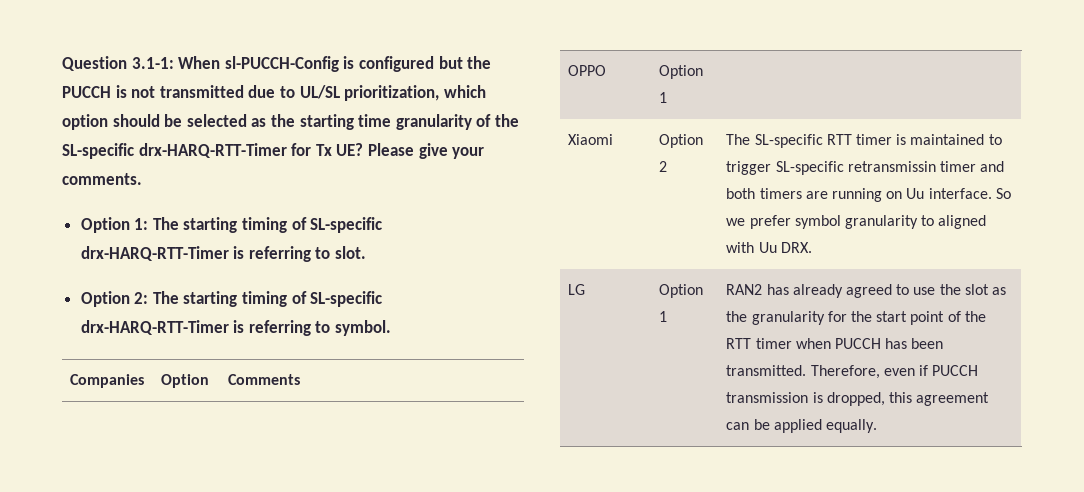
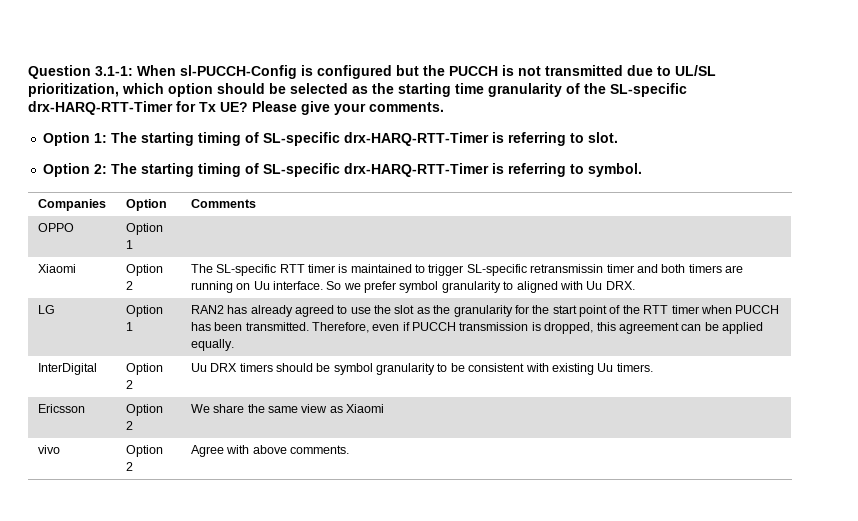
+ InterDigital | Option 2 | Uu DRX timers should be symbol granularity to be consistent with existing Uu timers.
+ Ericsson | Option 2 | We share the same view as Xiaomi
+ vivo | Option 2 | Agree with above comments.

